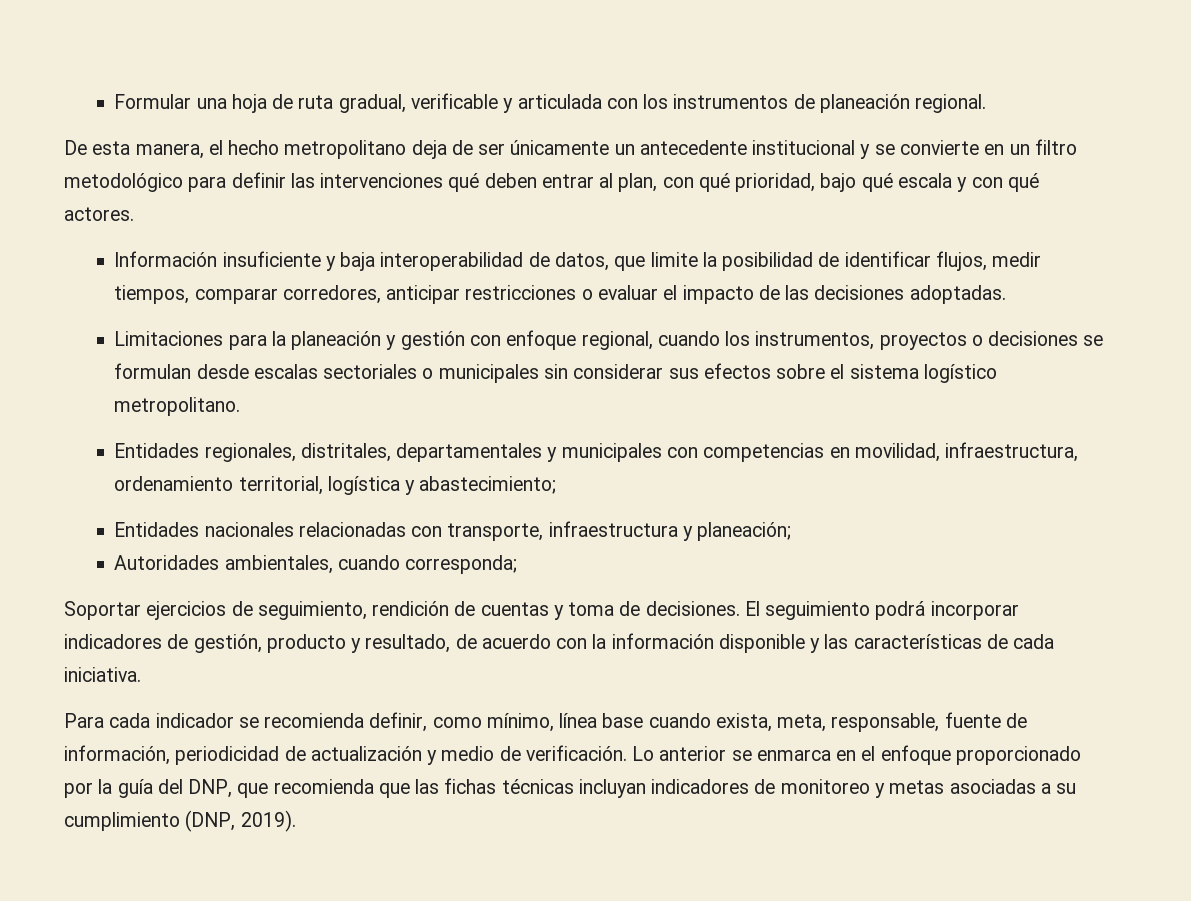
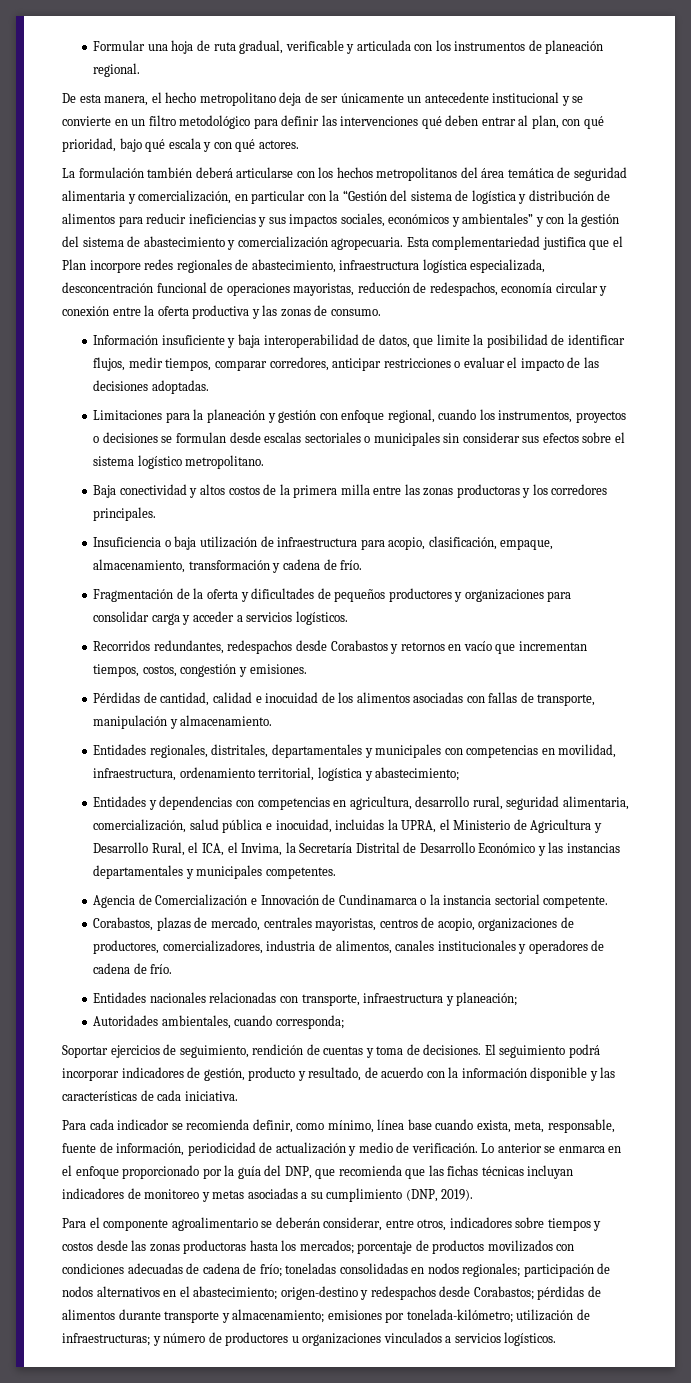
+ La formulación también deberá articularse con los hechos metropolitanos del área temática de seguridad alimentaria y comercialización, en particular con la “Gestión del sistema de logística y distribución de alimentos para reducir ineficiencias y sus impactos sociales, económicos y ambientales” y con la gestión del sistema de abastecimiento y comercialización agropecuaria. Esta complementariedad justifica que el Plan incorpore redes regionales de abastecimiento, infraestructura logística especializada, desconcentración funcional de operaciones mayoristas, reducción de redespachos, economía circular y conexión entre la oferta productiva y las zonas de consumo.
+ Baja conectividad y altos costos de la primera milla entre las zonas productoras y los corredores principales.
+ Insuficiencia o baja utilización de infraestructura para acopio, clasificación, empaque, almacenamiento, transformación y cadena de frío.
+ Fragmentación de la oferta y dificultades de pequeños productores y organizaciones para consolidar carga y acceder a servicios logísticos.
+ Recorridos redundantes, redespachos desde Corabastos y retornos en vacío que incrementan tiempos, costos, congestión y emisiones.
+ Pérdidas de cantidad, calidad e inocuidad de los alimentos asociadas con fallas de transporte, manipulación y almacenamiento.
+ Entidades y dependencias con competencias en agricultura, desarrollo rural, seguridad alimentaria, comercialización, salud pública e inocuidad, incluidas la UPRA, el Ministerio de Agricultura y Desarrollo Rural, el ICA, el Invima, la Secretaría Distrital de Desarrollo Económico y las instancias departamentales y municipales competentes.
+ Agencia de Comercialización e Innovación de Cundinamarca o la instancia sectorial competente.
+ Corabastos, plazas de mercado, centrales mayoristas, centros de acopio, organizaciones de productores, comercializadores, industria de alimentos, canales institucionales y operadores de cadena de frío.
+ Para el componente agroalimentario se deberán considerar, entre otros, indicadores sobre tiempos y costos desde las zonas productoras hasta los mercados; porcentaje de productos movilizados con condiciones adecuadas de cadena de frío; toneladas consolidadas en nodos regionales; participación de nodos alternativos en el abastecimiento; origen-destino y redespachos desde Corabastos; pérdidas de alimentos durante transporte y almacenamiento; emisiones por tonelada-kilómetro; utilización de infraestructuras; y número de productores u organizaciones vinculados a servicios logísticos.

